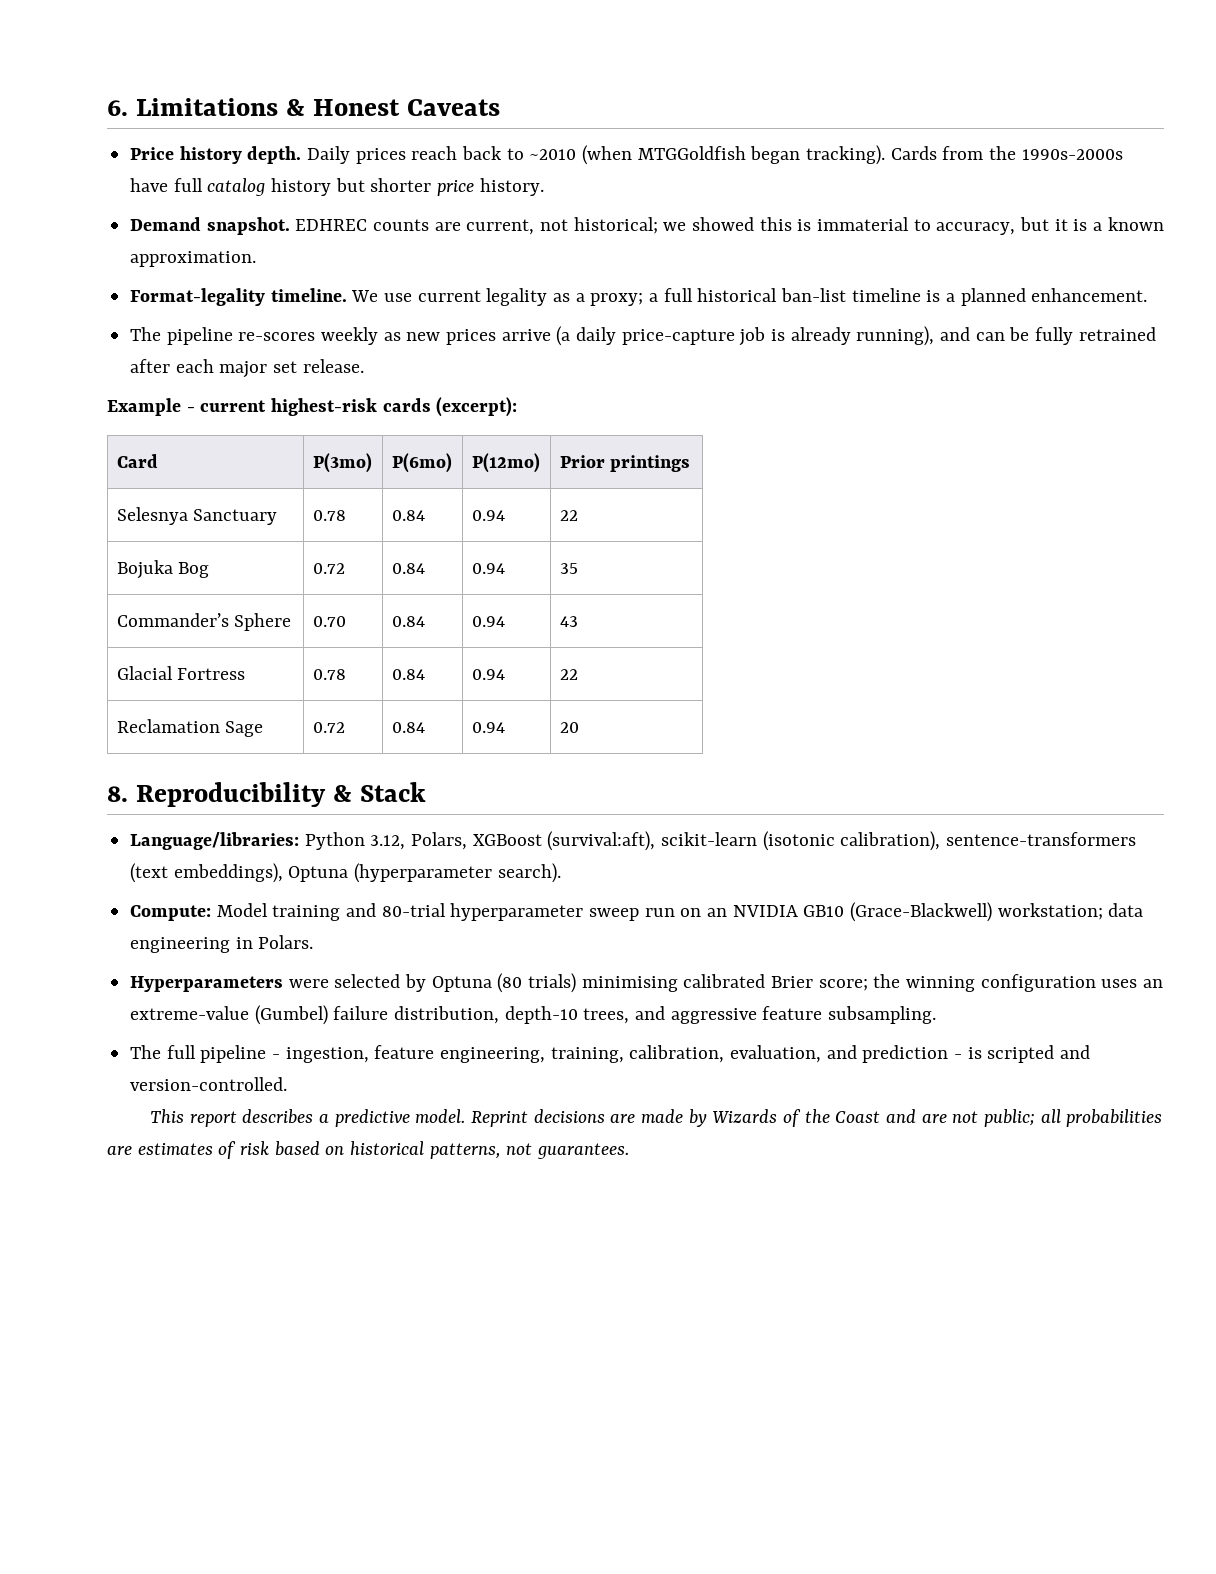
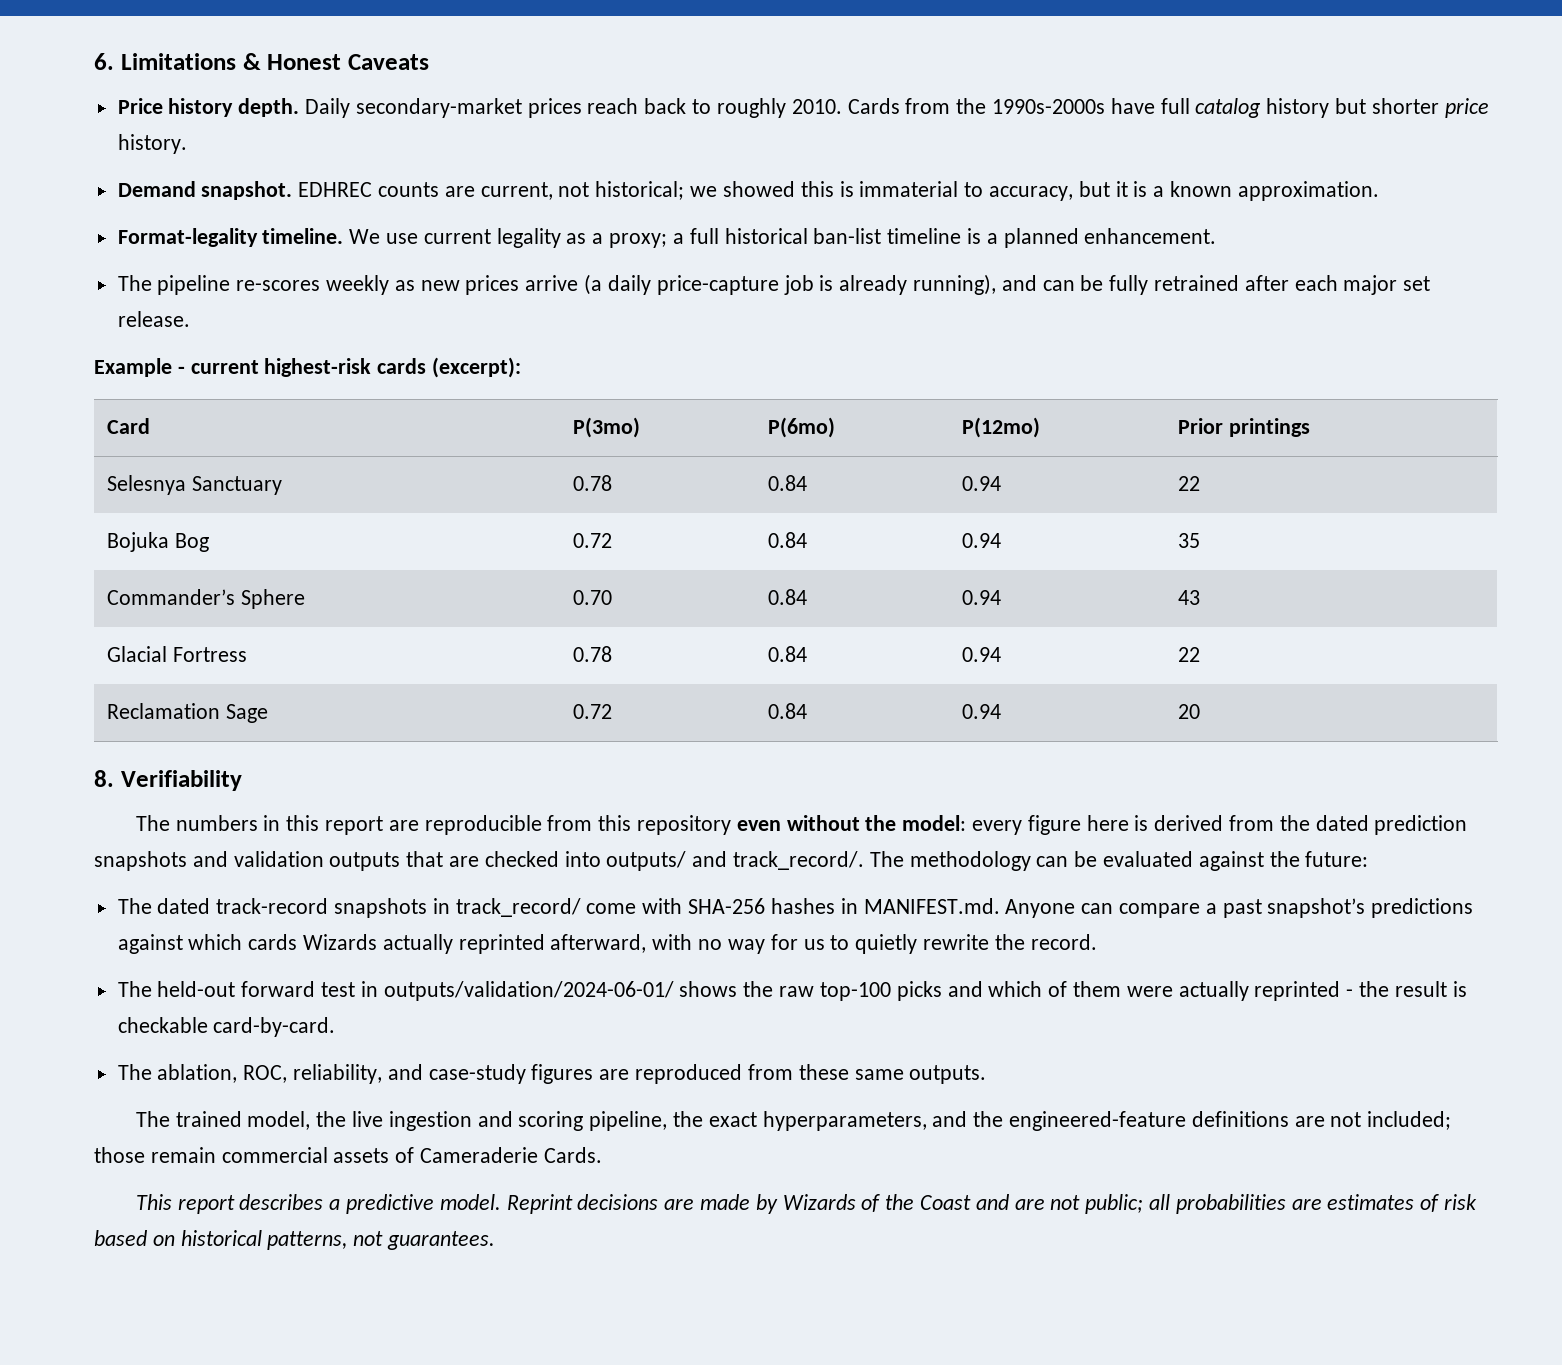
- Daily prices reach back to ~2010 (when MTGGoldfish began tracking).
+ Daily secondary-market prices reach back to roughly 2010.
- 8. Reproducibility & Stack
- Language/libraries: Python 3.12, Polars, XGBoost (survival:aft), scikit-learn (isotonic calibration), sentence-transformers (text embeddings), Optuna (hyperparameter search).
- Compute: Model training and 80-trial hyperparameter sweep run on an NVIDIA GB10 (Grace-Blackwell) workstation; data engineering in Polars.
- Hyperparameters were selected by Optuna (80 trials) minimising calibrated Brier score; the winning configuration uses an extreme-value (Gumbel) failure distribution, depth-10 trees, and aggressive feature subsampling.
- The full pipeline - ingestion, feature engineering, training, calibration, evaluation, and prediction - is scripted and version-controlled.
+ 8. Verifiability
+ The numbers in this report are reproducible from this repository even without the model: every figure here is derived from the dated prediction snapshots and validation outputs that are checked into outputs/ and track_record/. The methodology can be evaluated against the future:
+ The dated track-record snapshots in track_record/ come with SHA-256 hashes in MANIFEST.md. Anyone can compare a past snapshot’s predictions against which cards Wizards actually reprinted afterward, with no way for us to quietly rewrite the record.
+ The held-out forward test in outputs/validation/2024-06-01/ shows the raw top-100 picks and which of them were actually reprinted - the result is checkable card-by-card.
+ The ablation, ROC, reliability, and case-study figures are reproduced from these same outputs.
+ The trained model, the live ingestion and scoring pipeline, the exact hyperparameters, and the engineered-feature definitions are not included; those remain commercial assets of Cameraderie Cards.

